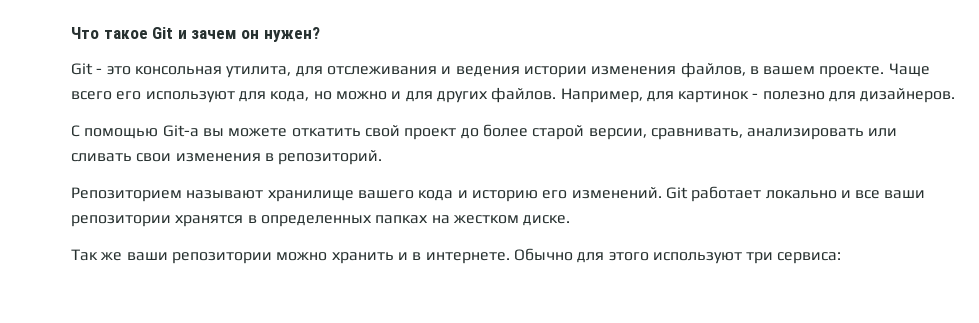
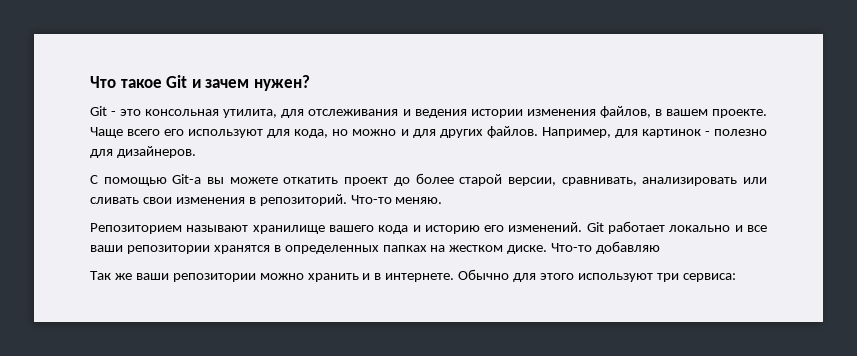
- Что такое Git и зачем он нужен?
+ Что такое Git и зачем нужен?
- С помощью Git-a вы можете откатить свой проект до более старой версии, сравнивать, анализировать или сливать свои изменения в репозиторий.
+ С помощью Git-a вы можете откатить проект до более старой версии, сравнивать, анализировать или сливать свои изменения в репозиторий. Что-то меняю.
+ Что-то добавляю

